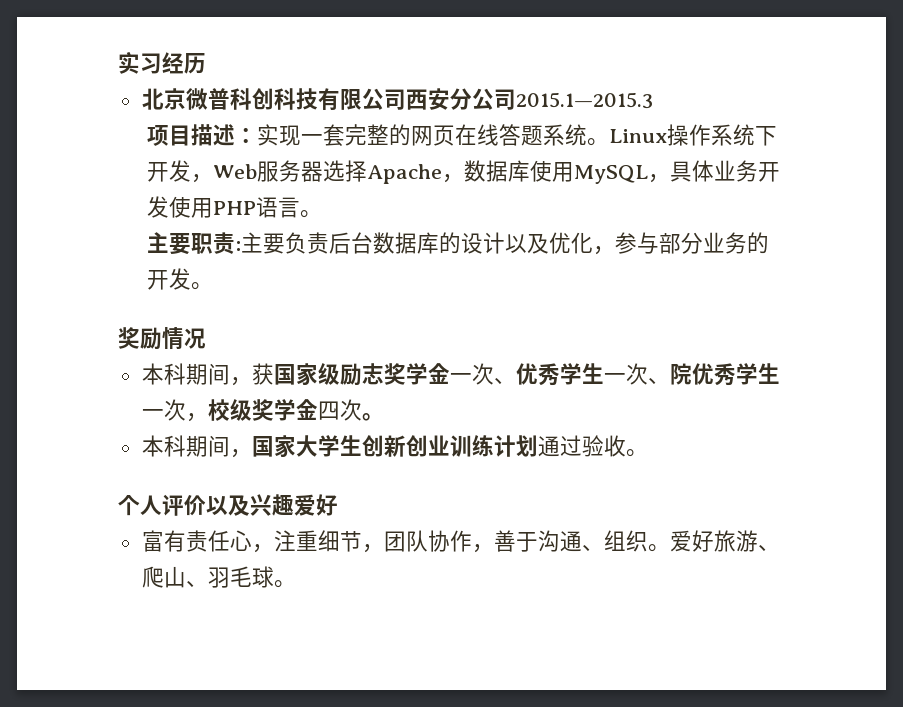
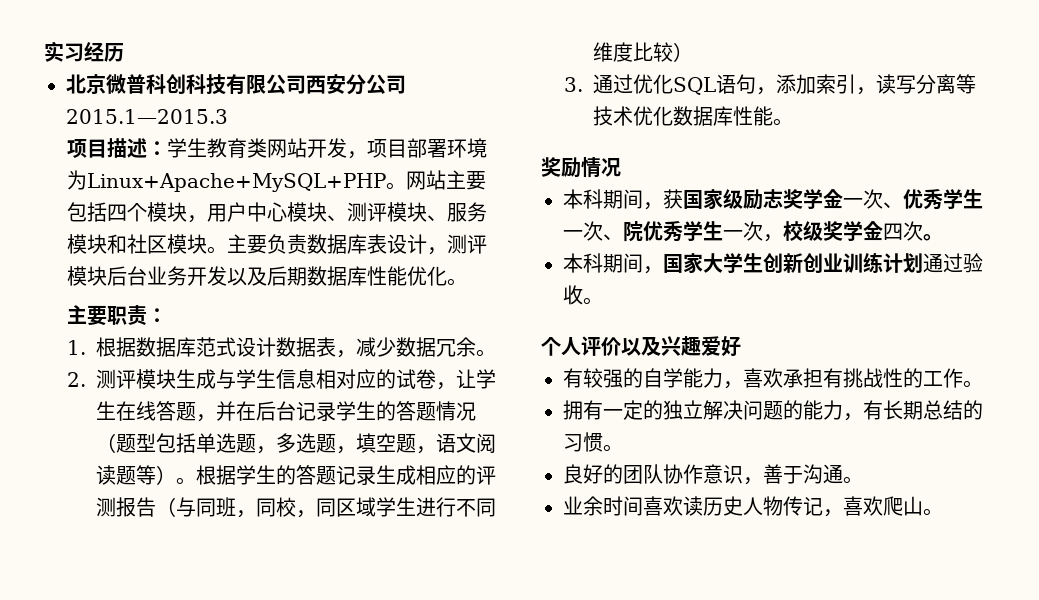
- 项目描述：实现一套完整的网页在线答题系统。Linux操作系统下开发，Web服务器选择Apache，数据库使用MySQL，具体业务开发使用PHP语言。
- 主要职责:主要负责后台数据库的设计以及优化，参与部分业务的开发。
+ 项目描述：学生教育类网站开发，项目部署环境为Linux+Apache+MySQL+PHP。网站主要包括四个模块，用户中心模块、测评模块、服务模块和社区模块。主要负责数据库表设计，测评模块后台业务开发以及后期数据库性能优化。
+ 主要职责：
+ 1.根据数据库范式设计数据表，减少数据冗余。
+ 2.测评模块生成与学生信息相对应的试卷，让学生在线答题，并在后台记录学生的答题情况（题型包括单选题，多选题，填空题，语文阅读题等）。根据学生的答题记录生成相应的评测报告（与同班，同校，同区域学生进行不同维度比较）
+ 3.通过优化SQL语句，添加索引，读写分离等技术优化数据库性能。
- 富有责任心，注重细节，团队协作，善于沟通、组织。爱好旅游、爬山、羽毛球。
+ 有较强的自学能力，喜欢承担有挑战性的工作。
+ 拥有一定的独立解决问题的能力，有长期总结的习惯。
+ 良好的团队协作意识，善于沟通。
+ 业余时间喜欢读历史人物传记，喜欢爬山。

